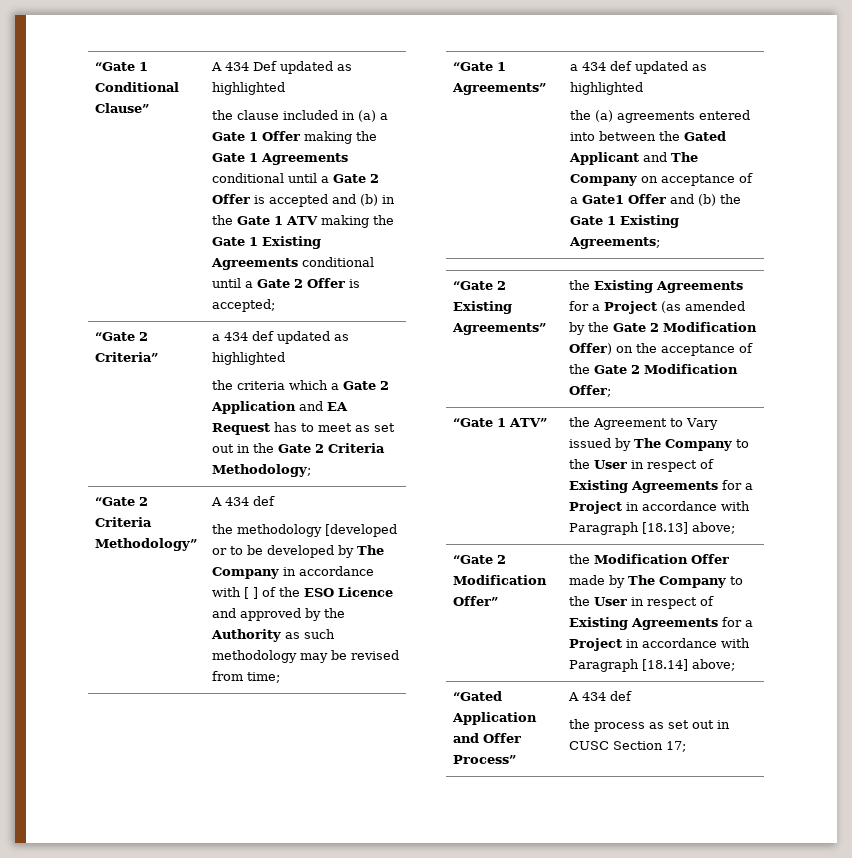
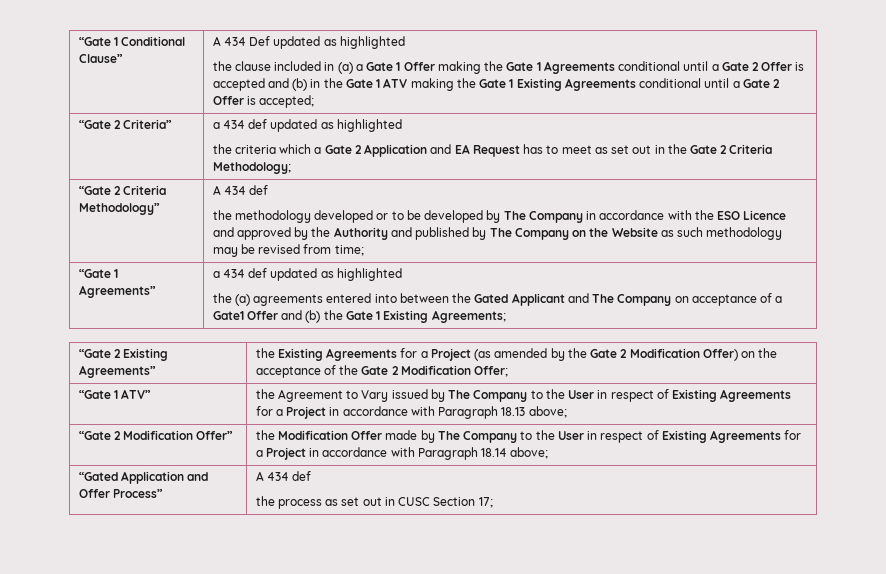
- the methodology [developed or to be developed by The Company in accordance with [ ] of the ESO Licence and approved by the Authority as such methodology may be revised from time;
+ the methodology developed or to be developed by The Company in accordance with the ESO Licence and approved by the Authority and published by The Company on the Website as such methodology may be revised from time;
- “Gate 1 ATV” | the Agreement to Vary issued by The Company to the User in respect of Existing Agreements for a Project in accordance with Paragraph [18.13] above;
+ “Gate 1 ATV” | the Agreement to Vary issued by The Company to the User in respect of Existing Agreements for a Project in accordance with Paragraph 18.13 above;
- “Gate 2 Modification Offer” | the Modification Offer made by The Company to the User in respect of Existing Agreements for a Project in accordance with Paragraph [18.14] above;
+ “Gate 2 Modification Offer” | the Modification Offer made by The Company to the User in respect of Existing Agreements for a Project in accordance with Paragraph 18.14 above;

